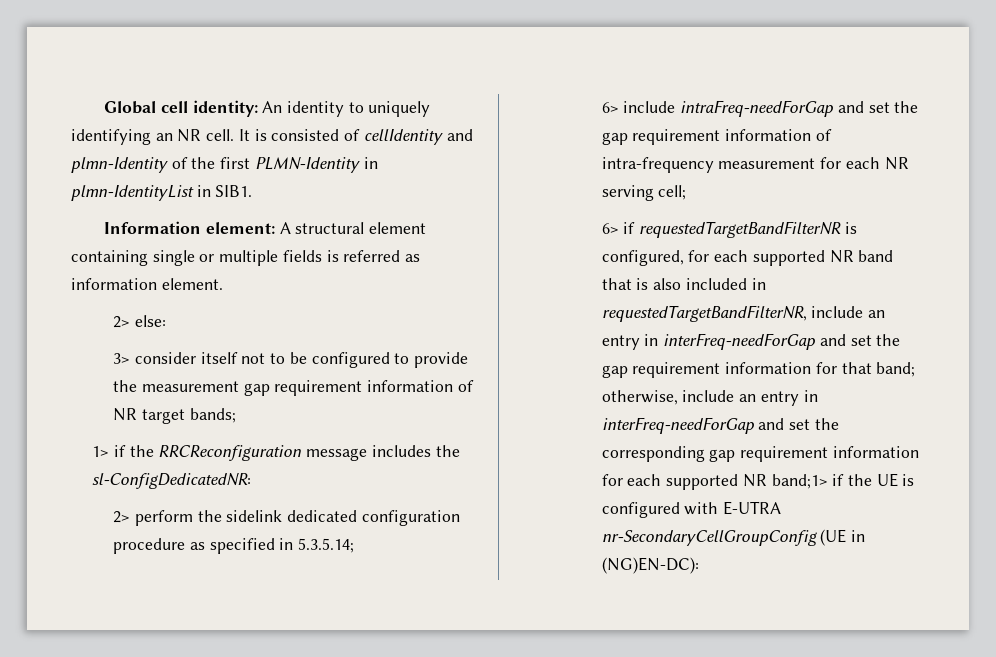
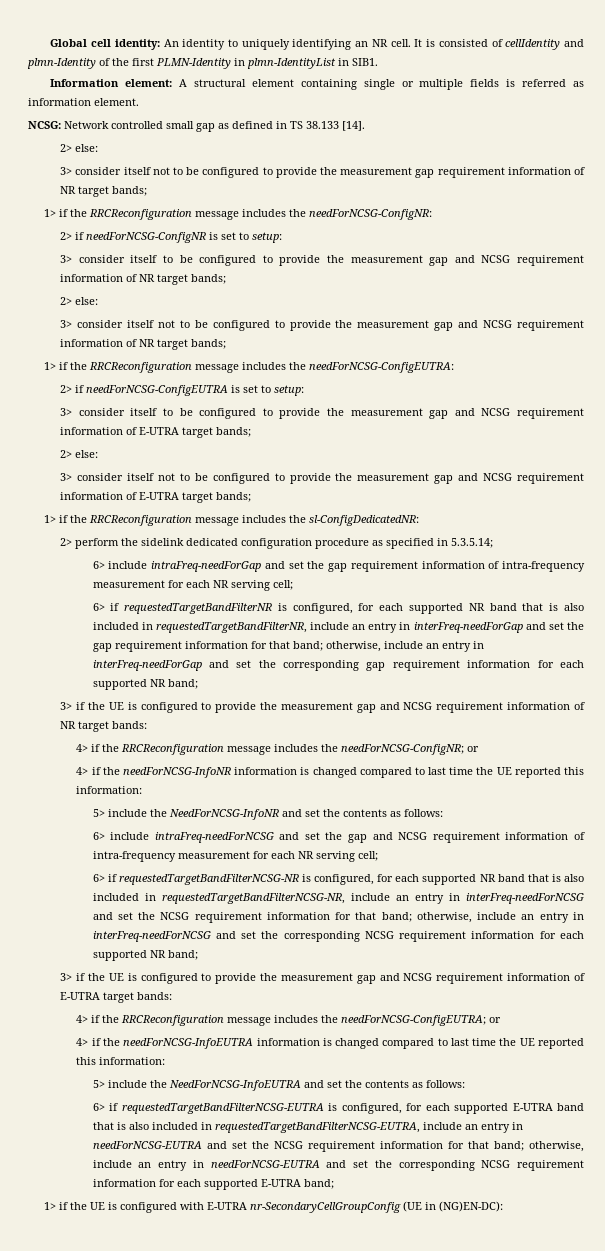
+ NCSG: Network controlled small gap as defined in TS 38.133 [14].
+ 1> if the RRCReconfiguration message includes the needForNCSG-ConfigNR:
+ 2> if needForNCSG-ConfigNR is set to setup:
+ 3> consider itself to be configured to provide the measurement gap and NCSG requirement information of NR target bands;
+ 2> else:
+ 3> consider itself not to be configured to provide the measurement gap and NCSG requirement information of NR target bands;
+ 1> if the RRCReconfiguration message includes the needForNCSG-ConfigEUTRA:
+ 2> if needForNCSG-ConfigEUTRA is set to setup:
+ 3> consider itself to be configured to provide the measurement gap and NCSG requirement information of E-UTRA target bands;
+ 2> else:
+ 3> consider itself not to be configured to provide the measurement gap and NCSG requirement information of E-UTRA target bands;
- 6> if requestedTargetBandFilterNR is configured, for each supported NR band that is also included in requestedTargetBandFilterNR, include an entry in interFreq-needForGap and set the gap requirement information for that band; otherwise, include an entry in interFreq-needForGap and set the corresponding gap requirement information for each supported NR band;1> if the UE is configured with E-UTRA nr-SecondaryCellGroupConfig (UE in (NG)EN-DC):
+ 6> if requestedTargetBandFilterNR is configured, for each supported NR band that is also included in requestedTargetBandFilterNR, include an entry in interFreq-needForGap and set the gap requirement information for that band; otherwise, include an entry in interFreq-needForGap and set the corresponding gap requirement information for each supported NR band;
+ 3> if the UE is configured to provide the measurement gap and NCSG requirement information of NR target bands:
+ 4> if the RRCReconfiguration message includes the needForNCSG-ConfigNR; or
+ 4> if the needForNCSG-InfoNR information is changed compared to last time the UE reported this information:
+ 5> include the NeedForNCSG-InfoNR and set the contents as follows:
+ 6> include intraFreq-needForNCSG and set the gap and NCSG requirement information of intra-frequency measurement for each NR serving cell;
+ 6> if requestedTargetBandFilterNCSG-NR is configured, for each supported NR band that is also included in requestedTargetBandFilterNCSG-NR, include an entry in interFreq-needForNCSG and set the NCSG requirement information for that band; otherwise, include an entry in interFreq-needForNCSG and set the corresponding NCSG requirement information for each supported NR band;
+ 3> if the UE is configured to provide the measurement gap and NCSG requirement information of E-UTRA target bands:
+ 4> if the RRCReconfiguration message includes the needForNCSG-ConfigEUTRA; or
+ 4> if the needForNCSG-InfoEUTRA information is changed compared to last time the UE reported this information:
+ 5> include the NeedForNCSG-InfoEUTRA and set the contents as follows:
+ 6> if requestedTargetBandFilterNCSG-EUTRA is configured, for each supported E-UTRA band that is also included in requestedTargetBandFilterNCSG-EUTRA, include an entry in needForNCSG-EUTRA and set the NCSG requirement information for that band; otherwise, include an entry in needForNCSG-EUTRA and set the corresponding NCSG requirement information for each supported E-UTRA band;
+ 1> if the UE is configured with E-UTRA nr-SecondaryCellGroupConfig (UE in (NG)EN-DC):

